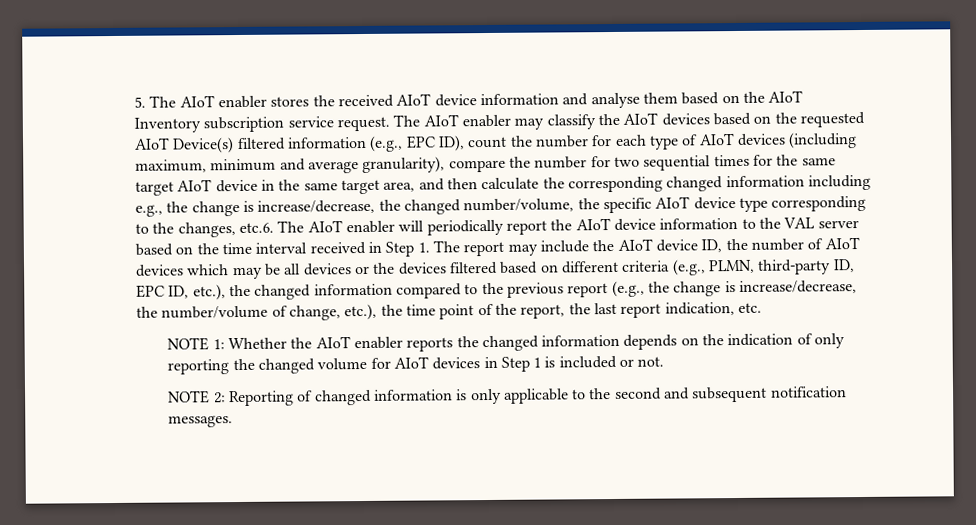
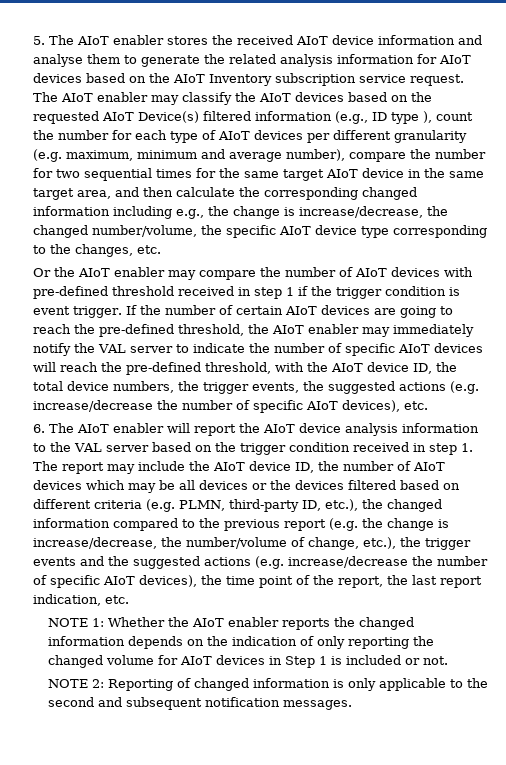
- 5. The AIoT enabler stores the received AIoT device information and analyse them based on the AIoT Inventory subscription service request.
+ 5. The AIoT enabler stores the received AIoT device information and analyse them to generate the related analysis information for AIoT devices based on the AIoT Inventory subscription service request.
- The AIoT enabler may classify the AIoT devices based on the requested AIoT Device(s) filtered information (e.g., EPC ID), count the number for each type of AIoT devices (including maximum, minimum and average granularity), compare the number for two sequential times for the same target AIoT device in the same target area, and then calculate the corresponding changed information including e.g., the change is increase/decrease, the changed number/volume, the specific AIoT device type corresponding to the changes, etc.6. The AIoT enabler will periodically report the AIoT device information to the VAL server based on the time interval received in Step 1. The report may include the AIoT device ID, the number of AIoT devices which may be all devices or the devices filtered based on different criteria (e.g., PLMN, third-party ID, EPC ID, etc.), the changed information compared to the previous report (e.g., the change is increase/decrease, the number/volume of change, etc.), the time point of the report, the last report indication, etc.
+ The AIoT enabler may classify the AIoT devices based on the requested AIoT Device(s) filtered information (e.g., ID type ), count the number for each type of AIoT devices per different granularity (e.g. maximum, minimum and average number), compare the number for two sequential times for the same target AIoT device in the same target area, and then calculate the corresponding changed information including e.g., the change is increase/decrease, the changed number/volume, the specific AIoT device type corresponding to the changes, etc.
+ Or the AIoT enabler may compare the number of AIoT devices with pre-defined threshold received in step 1 if the trigger condition is event trigger. If the number of certain AIoT devices are going to reach the pre-defined threshold, the AIoT enabler may immediately notify the VAL server to indicate the number of specific AIoT devices will reach the pre-defined threshold, with the AIoT device ID, the total device numbers, the trigger events, the suggested actions (e.g. increase/decrease the number of specific AIoT devices), etc.
+ 6. The AIoT enabler will report the AIoT device analysis information to the VAL server based on the trigger condition received in step 1. The report may include the AIoT device ID, the number of AIoT devices which may be all devices or the devices filtered based on different criteria (e.g. PLMN, third-party ID, etc.), the changed information compared to the previous report (e.g. the change is increase/decrease, the number/volume of change, etc.), the trigger events and the suggested actions (e.g. increase/decrease the number of specific AIoT devices), the time point of the report, the last report indication, etc.

